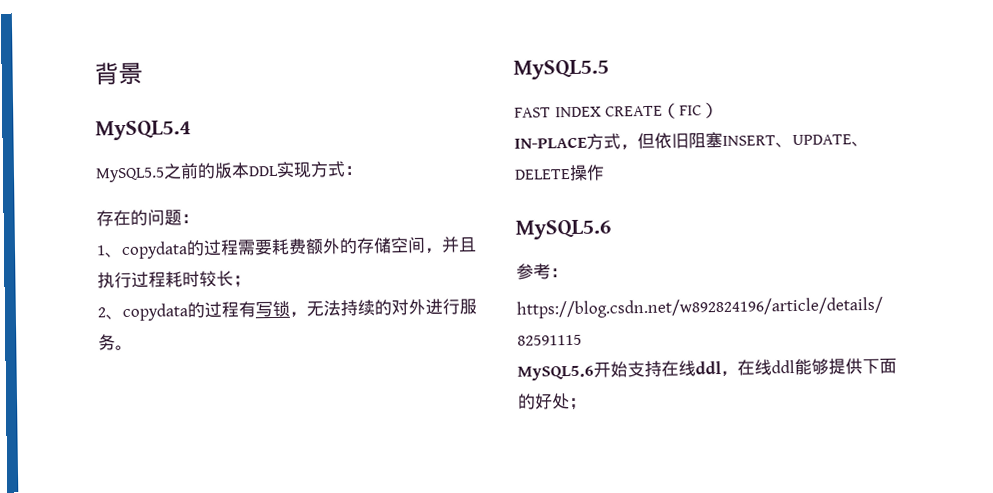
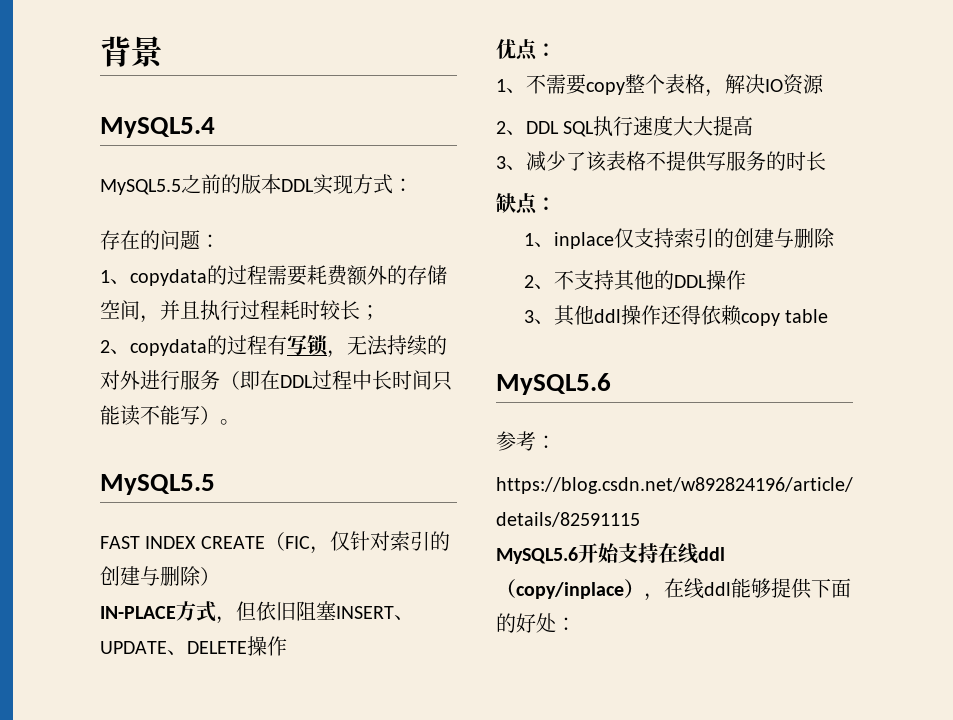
- 2、copydata的过程有写锁，无法持续的对外进行服务。
+ 2、copydata的过程有写锁，无法持续的对外进行服务（即在DDL过程中长时间只能读不能写）。
- FAST INDEX CREATE（FIC）
+ FAST INDEX CREATE（FIC，仅针对索引的创建与删除）
+ 优点：
+ 1、不需要copy整个表格，解决IO资源
+ 2、DDL SQL执行速度大大提高
+ 3、减少了该表格不提供写服务的时长
+ 缺点：
+ 1、inplace仅支持索引的创建与删除
+ 2、不支持其他的DDL操作
+ 3、其他ddl操作还得依赖copy table
- MySQL5.6开始支持在线ddl，在线ddl能够提供下面的好处；
+ MySQL5.6开始支持在线ddl（copy/inplace），在线ddl能够提供下面的好处：

